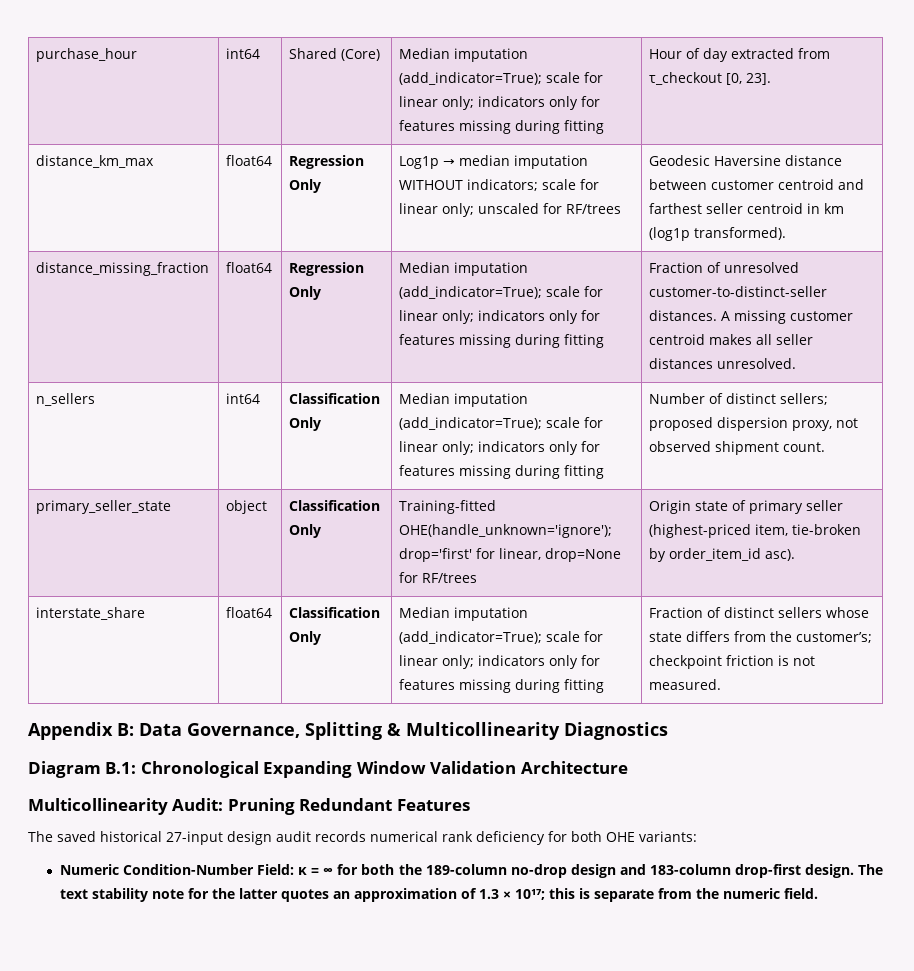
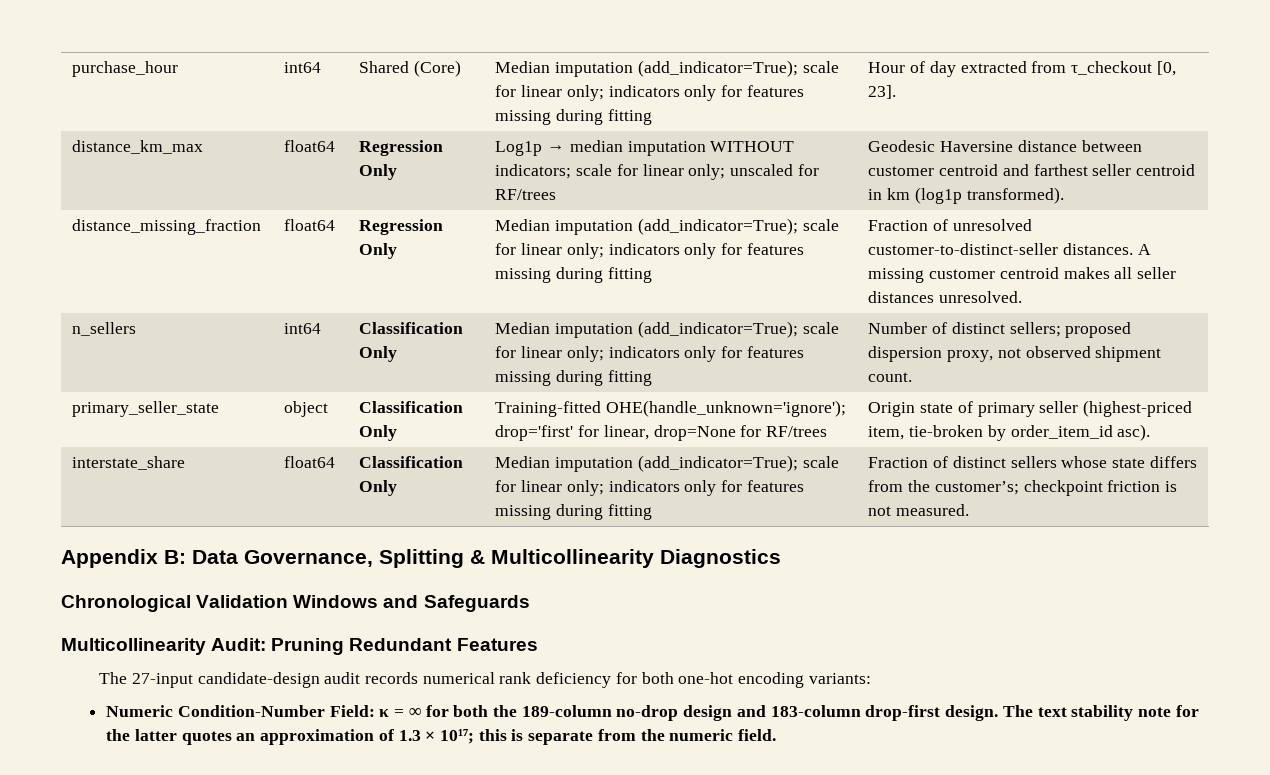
- Diagram B.1: Chronological Expanding Window Validation Architecture
+ Chronological Validation Windows and Safeguards
- The saved historical 27-input design audit records numerical rank deficiency for both OHE variants:
+ The 27-input candidate-design audit records numerical rank deficiency for both one-hot encoding variants:

